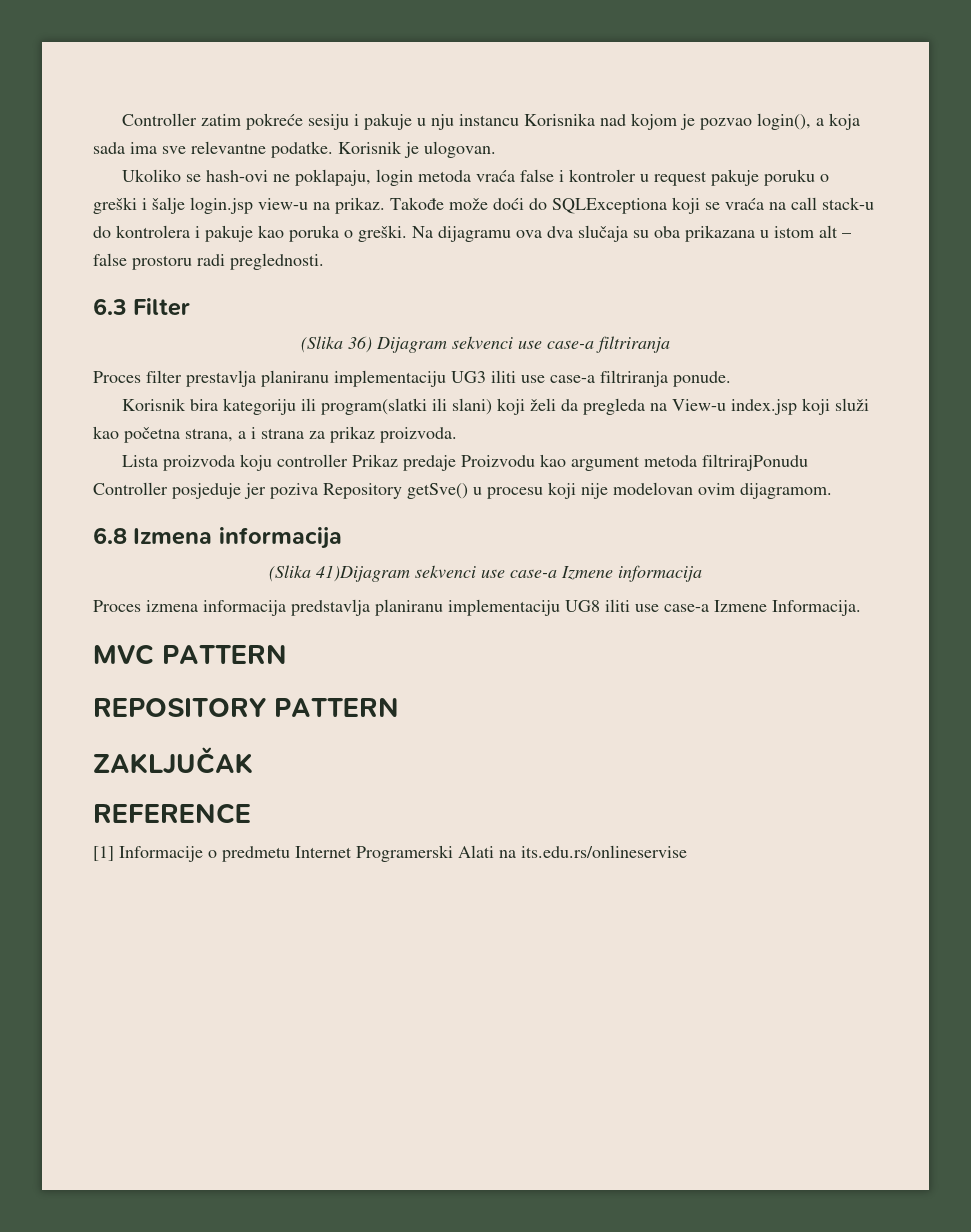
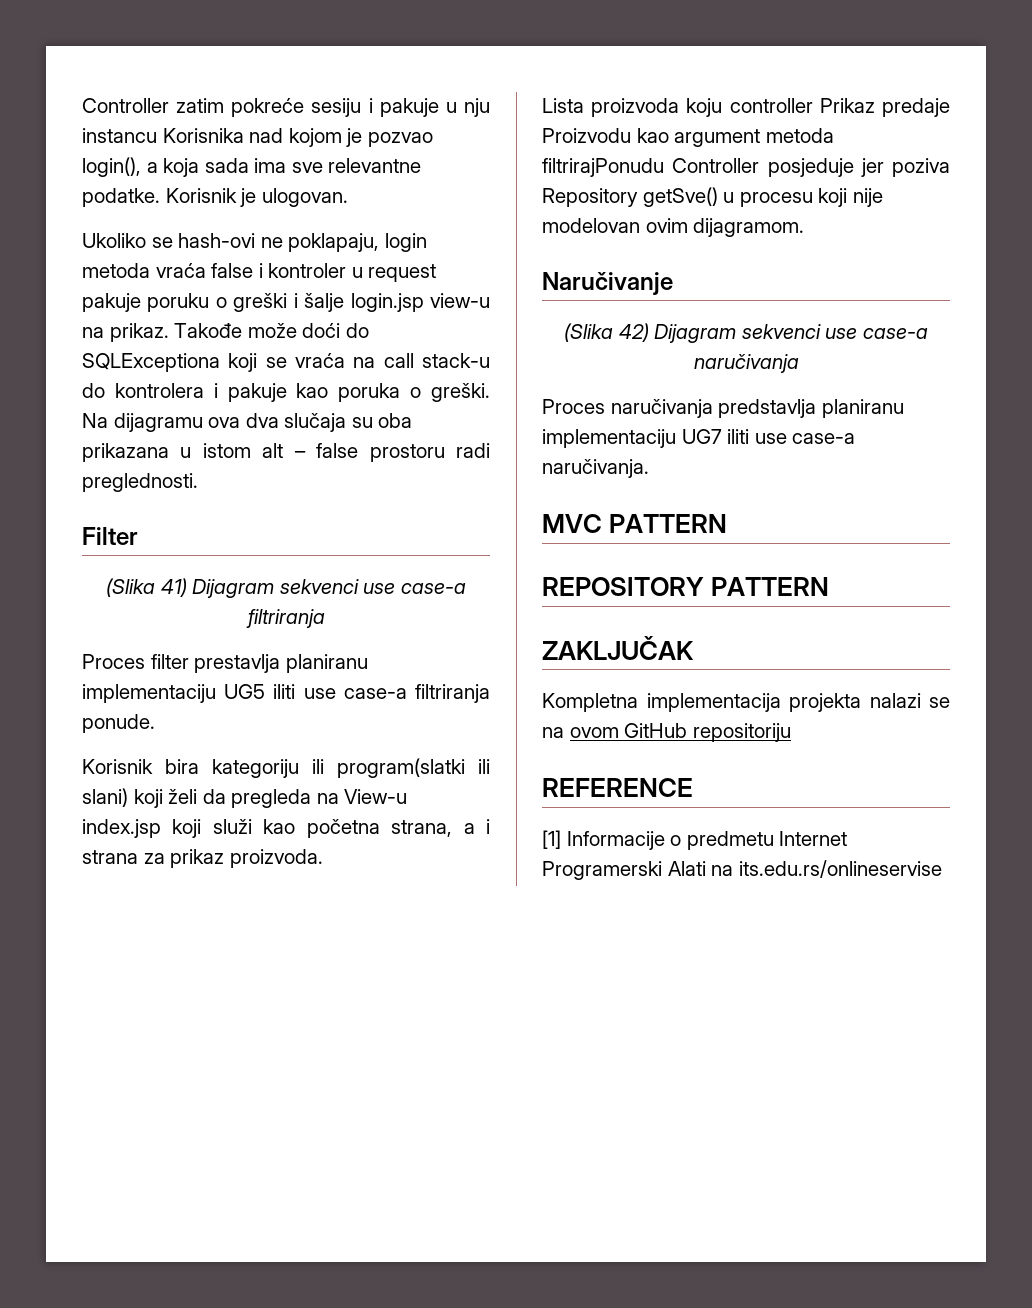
- 6.3 Filter
+ Filter
- (Slika 36) Dijagram sekvenci use case-a filtriranja
+ (Slika 41) Dijagram sekvenci use case-a filtriranja
- Proces filter prestavlja planiranu implementaciju UG3 iliti use case-a filtriranja ponude.
+ Proces filter prestavlja planiranu implementaciju UG5 iliti use case-a filtriranja ponude.
- 6.8 Izmena informacija
- (Slika 41)Dijagram sekvenci use case-a Izmene informacija
- Proces izmena informacija predstavlja planiranu implementaciju UG8 iliti use case-a Izmene Informacija.
+ Naručivanje
+ (Slika 42) Dijagram sekvenci use case-a naručivanja
+ Proces naručivanja predstavlja planiranu implementaciju UG7 iliti use case-a naručivanja.
+ Kompletna implementacija projekta nalazi se na ovom GitHub repositoriju

